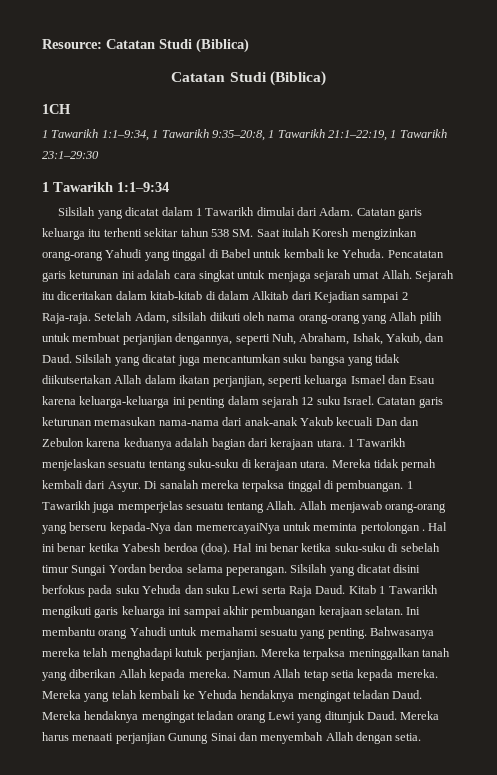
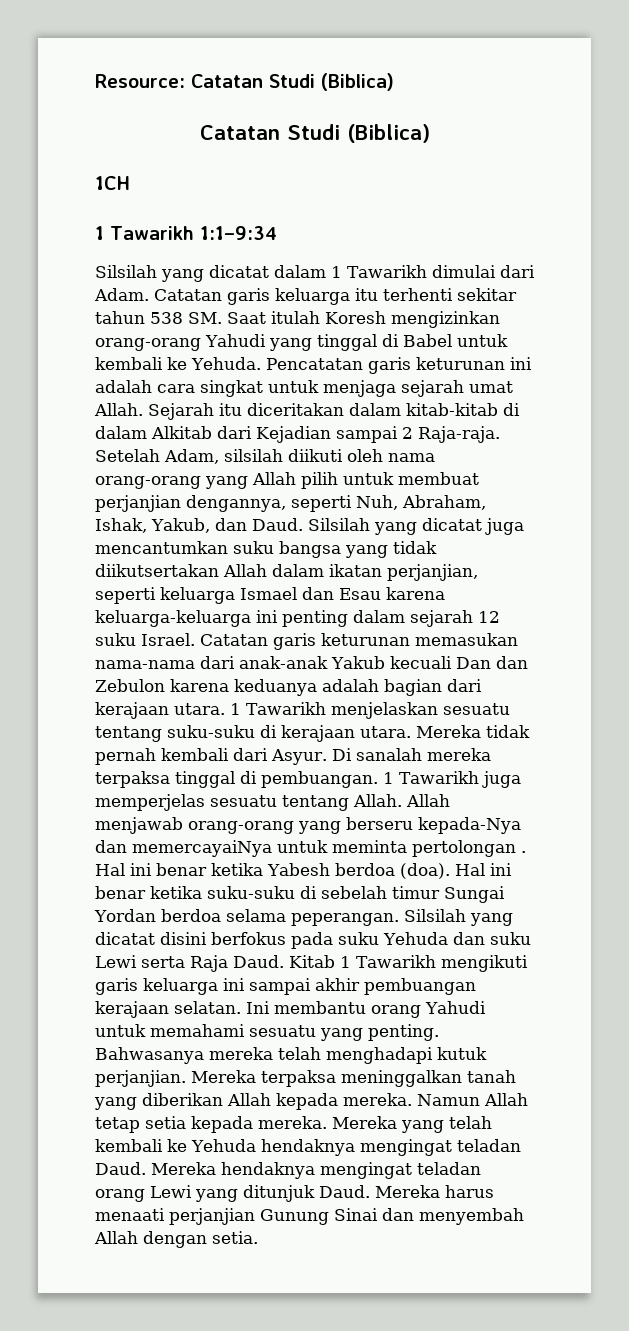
- 1 Tawarikh 1:1–9:34, 1 Tawarikh 9:35–20:8, 1 Tawarikh 21:1–22:19, 1 Tawarikh 23:1–29:30

